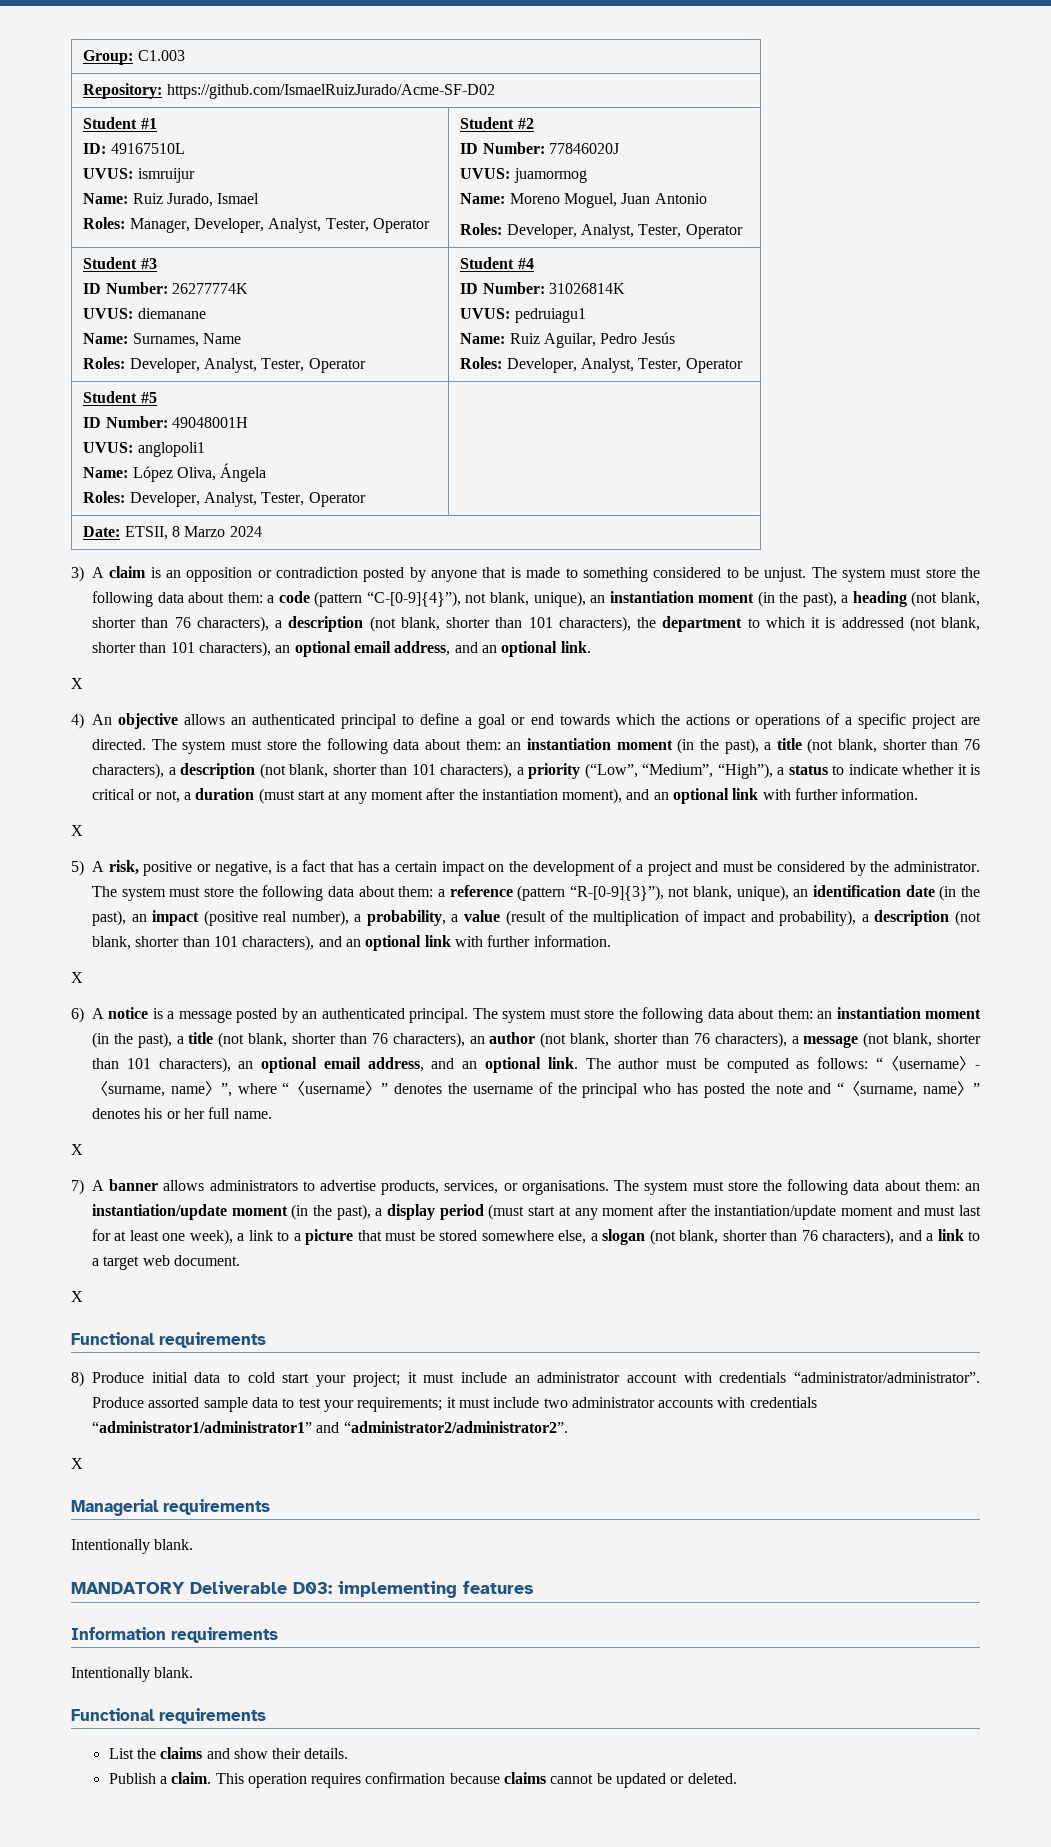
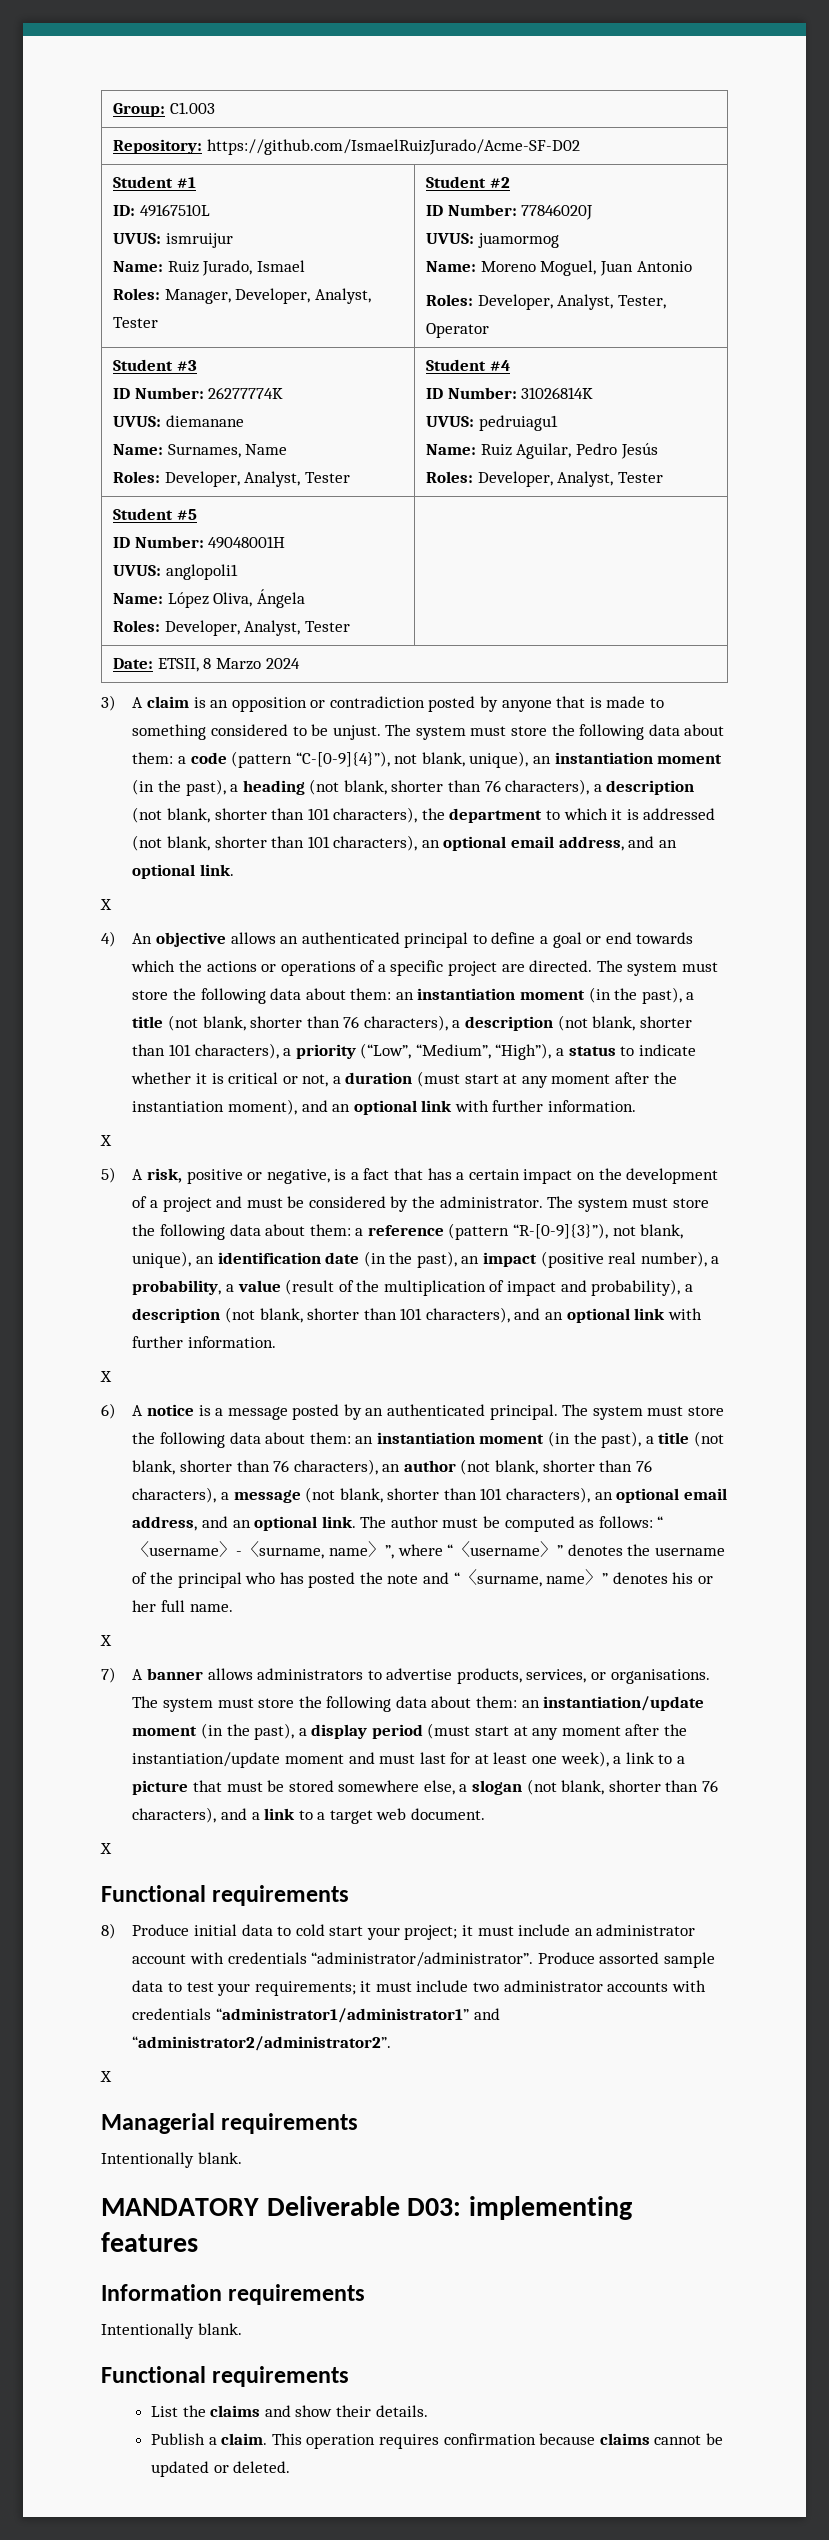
  Student #1
  ID: 49167510L
  UVUS: ismruijur
  Name: Ruiz Jurado, Ismael
- Roles: Manager, Developer, Analyst, Tester, Operator | Student #2
+ Roles: Manager, Developer, Analyst, Tester | Student #2
  Student #3
  ID Number: 26277774K
  UVUS: diemanane
  Name: Surnames, Name
- Roles: Developer, Analyst, Tester, Operator | Student #4
+ Roles: Developer, Analyst, Tester | Student #4
  ID Number: 31026814K
  UVUS: pedruiagu1
  Name: Ruiz Aguilar, Pedro Jesús
- Roles: Developer, Analyst, Tester, Operator
+ Roles: Developer, Analyst, Tester
  Student #5
  ID Number: 49048001H
  UVUS: anglopoli1
  Name: López Oliva, Ángela
- Roles: Developer, Analyst, Tester, Operator |
+ Roles: Developer, Analyst, Tester |

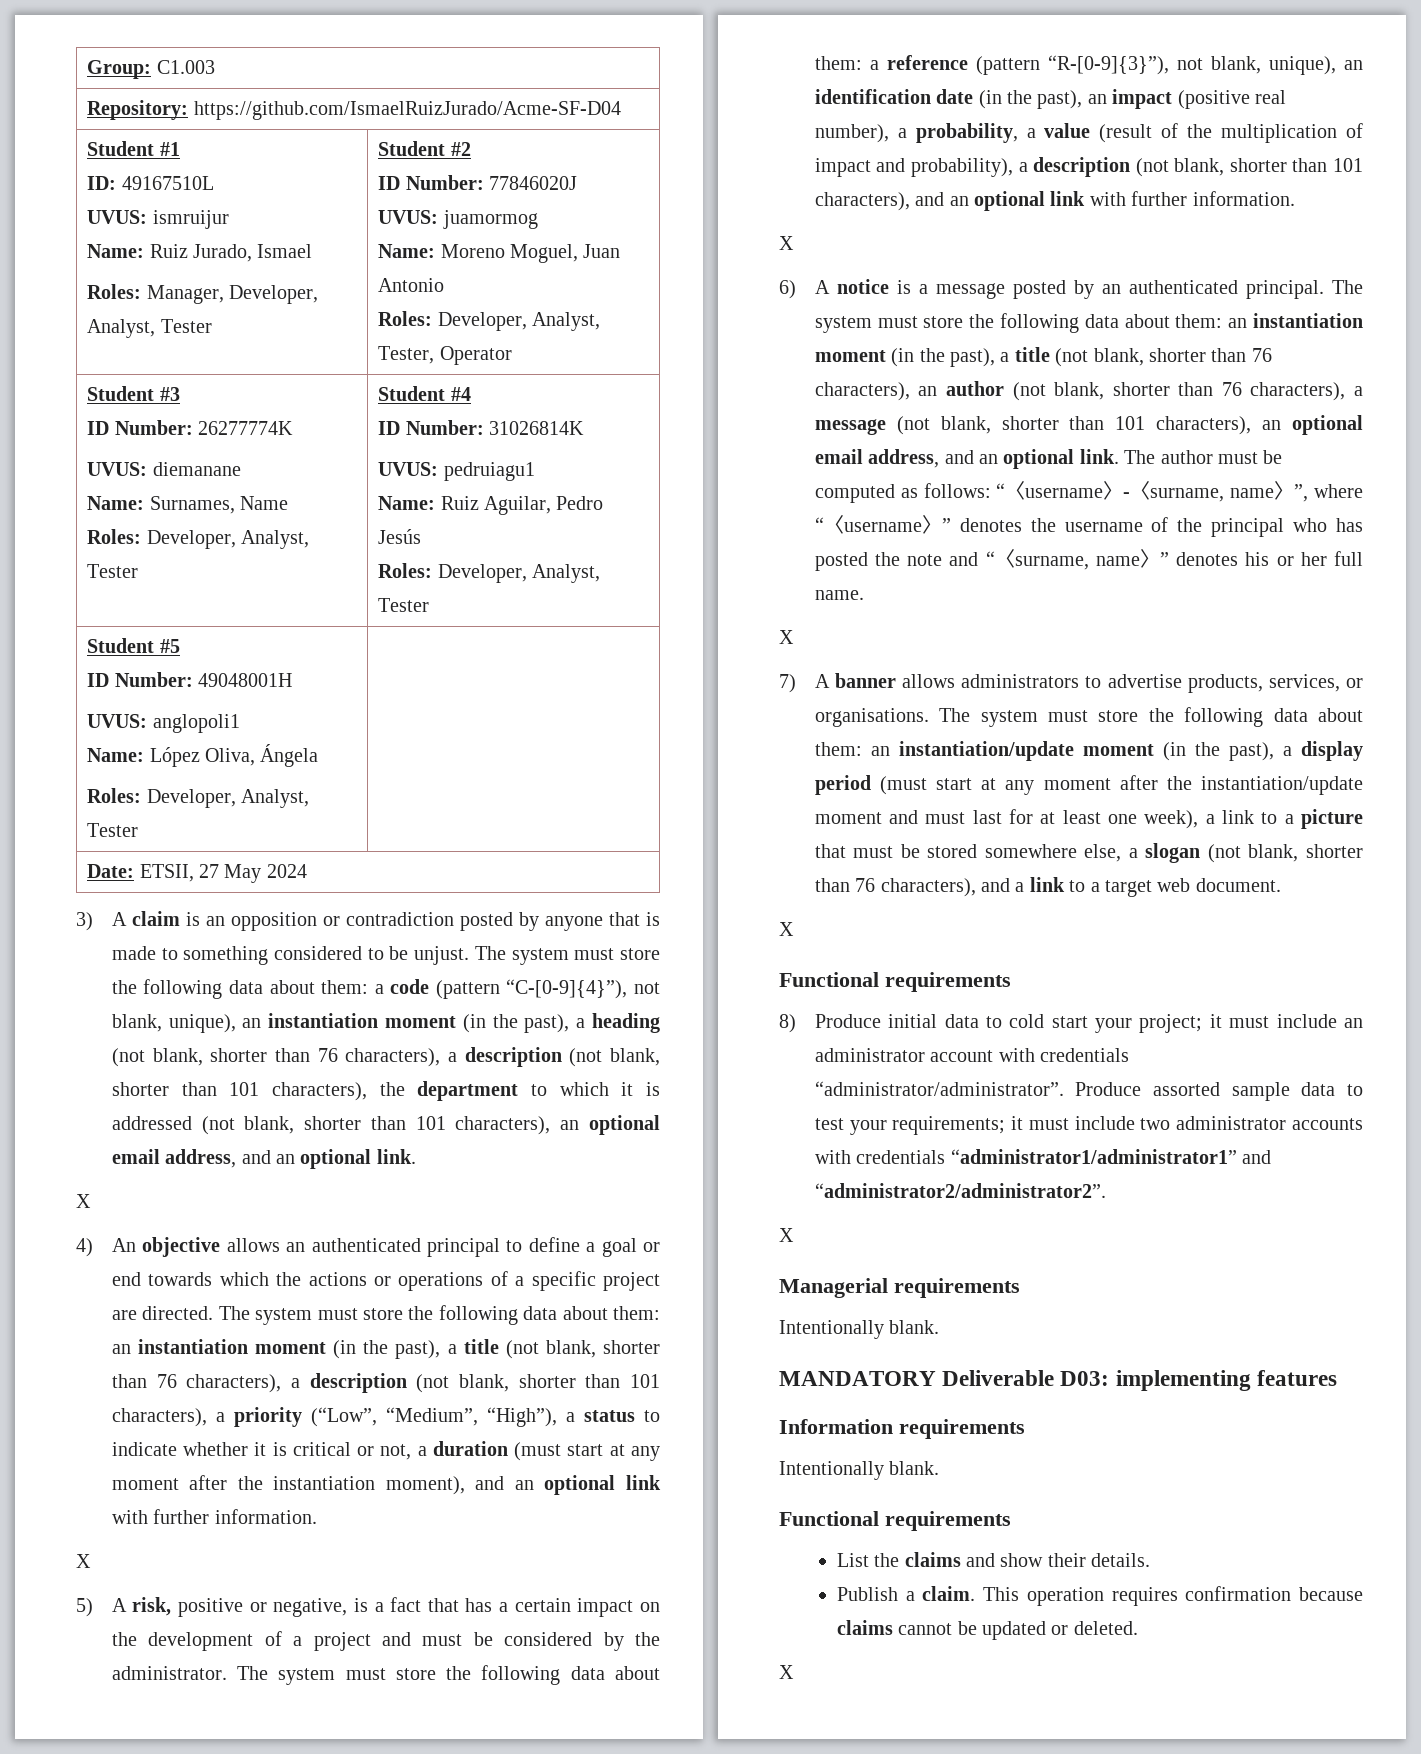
- Repository: https://github.com/IsmaelRuizJurado/Acme-SF-D02
+ Repository: https://github.com/IsmaelRuizJurado/Acme-SF-D04
- Date: ETSII, 8 Marzo 2024
+ Date: ETSII, 27 May 2024
  This operation requires confirmation because claims cannot be updated or deleted.
+ X

